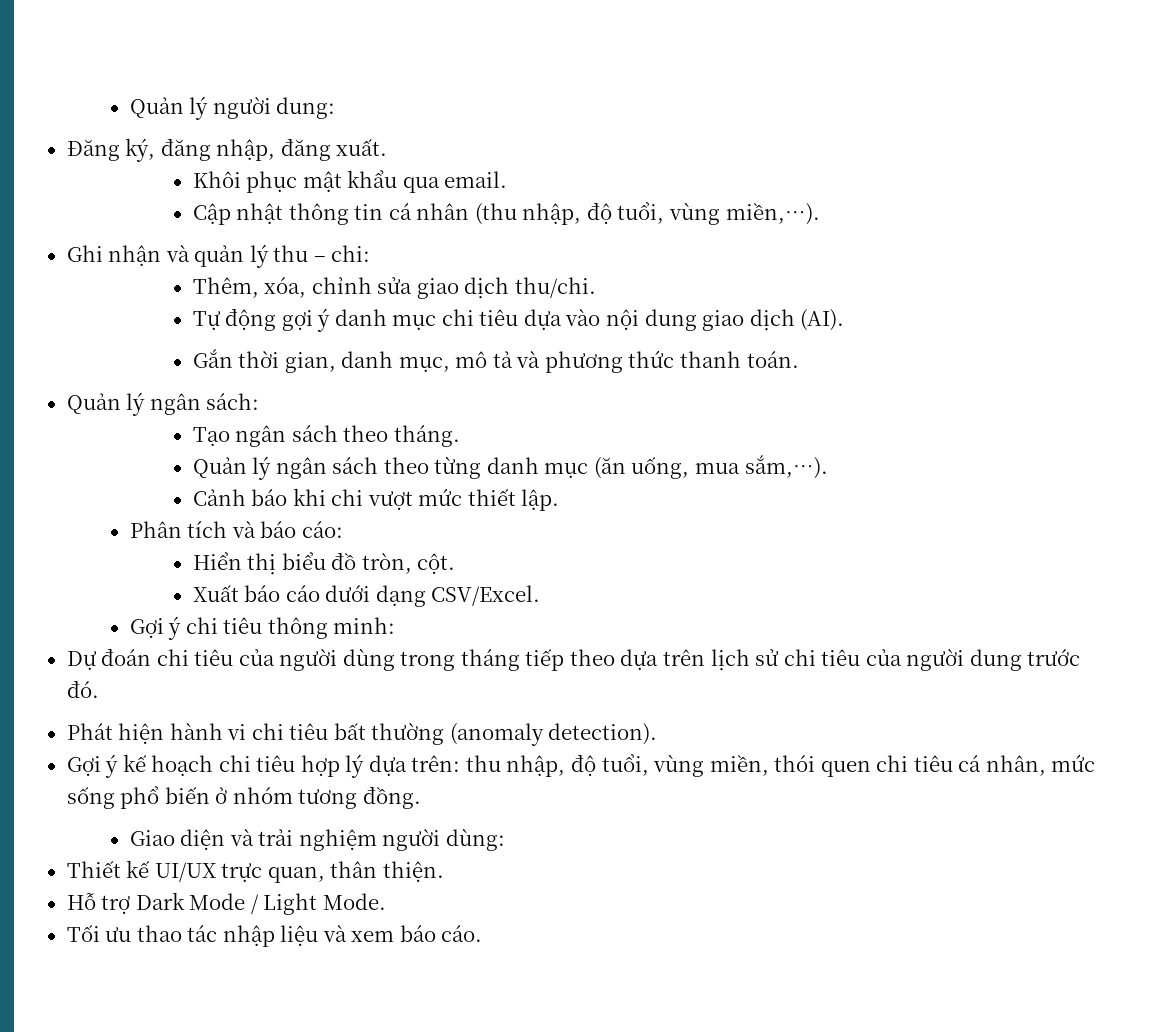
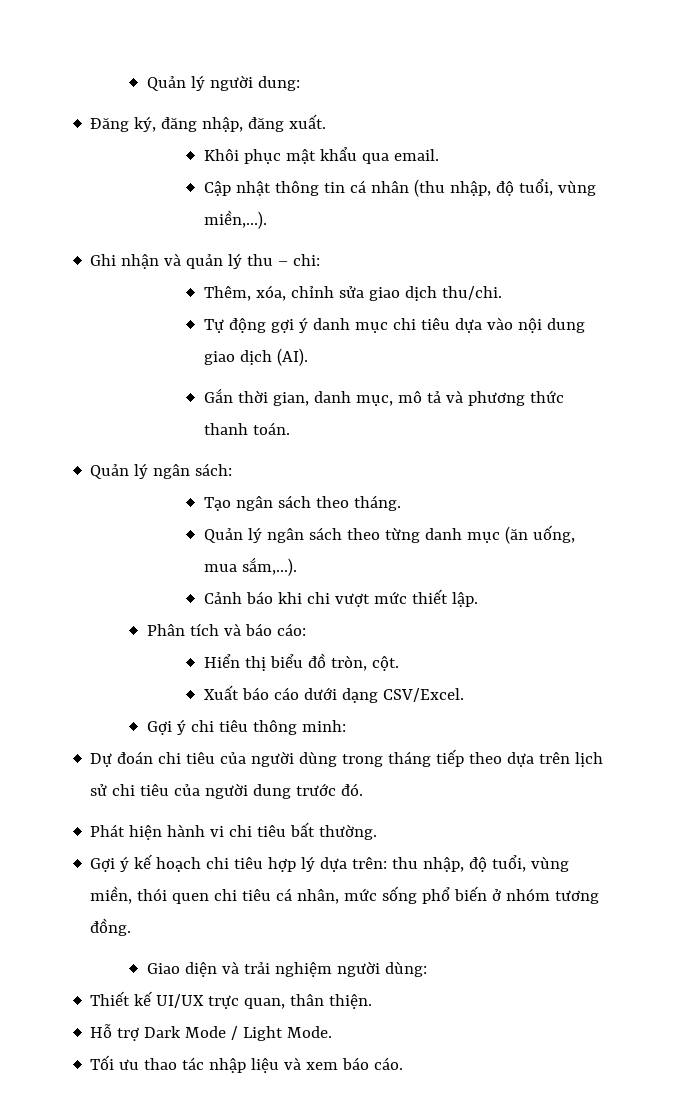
- Phát hiện hành vi chi tiêu bất thường (anomaly detection).
+ Phát hiện hành vi chi tiêu bất thường.

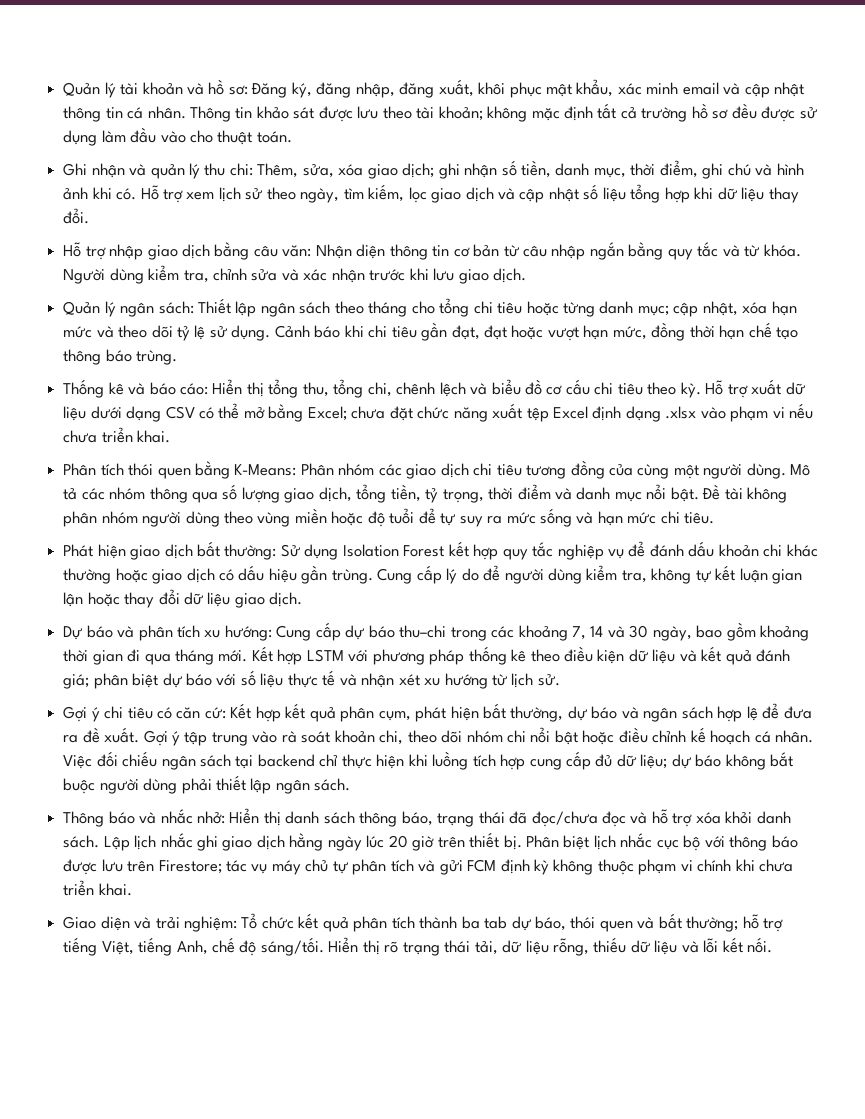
- Quản lý người dung:
- Đăng ký, đăng nhập, đăng xuất.
- Khôi phục mật khẩu qua email.
- Cập nhật thông tin cá nhân (thu nhập, độ tuổi, vùng miền,…).
+ Quản lý tài khoản và hồ sơ: Đăng ký, đăng nhập, đăng xuất, khôi phục mật khẩu, xác minh email và cập nhật thông tin cá nhân. Thông tin khảo sát được lưu theo tài khoản; không mặc định tất cả trường hồ sơ đều được sử dụng làm đầu vào cho thuật toán.
- Ghi nhận và quản lý thu – chi:
- Thêm, xóa, chỉnh sửa giao dịch thu/chi.
- Tự động gợi ý danh mục chi tiêu dựa vào nội dung giao dịch (AI).
- Gắn thời gian, danh mục, mô tả và phương thức thanh toán.
+ Ghi nhận và quản lý thu chi: Thêm, sửa, xóa giao dịch; ghi nhận số tiền, danh mục, thời điểm, ghi chú và hình ảnh khi có. Hỗ trợ xem lịch sử theo ngày, tìm kiếm, lọc giao dịch và cập nhật số liệu tổng hợp khi dữ liệu thay đổi.
+ Hỗ trợ nhập giao dịch bằng câu văn: Nhận diện thông tin cơ bản từ câu nhập ngắn bằng quy tắc và từ khóa. Người dùng kiểm tra, chỉnh sửa và xác nhận trước khi lưu giao dịch.
- Quản lý ngân sách:
- Tạo ngân sách theo tháng.
- Quản lý ngân sách theo từng danh mục (ăn uống, mua sắm,…).
- Cảnh báo khi chi vượt mức thiết lập.
- Phân tích và báo cáo:
- Hiển thị biểu đồ tròn, cột.
- Xuất báo cáo dưới dạng CSV/Excel.
- Gợi ý chi tiêu thông minh:
- Dự đoán chi tiêu của người dùng trong tháng tiếp theo dựa trên lịch sử chi tiêu của người dung trước đó.
- Phát hiện hành vi chi tiêu bất thường.
- Gợi ý kế hoạch chi tiêu hợp lý dựa trên: thu nhập, độ tuổi, vùng miền, thói quen chi tiêu cá nhân, mức sống phổ biến ở nhóm tương đồng.
- Giao diện và trải nghiệm người dùng:
- Thiết kế UI/UX trực quan, thân thiện.
- Hỗ trợ Dark Mode / Light Mode.
- Tối ưu thao tác nhập liệu và xem báo cáo.
+ Quản lý ngân sách: Thiết lập ngân sách theo tháng cho tổng chi tiêu hoặc từng danh mục; cập nhật, xóa hạn mức và theo dõi tỷ lệ sử dụng. Cảnh báo khi chi tiêu gần đạt, đạt hoặc vượt hạn mức, đồng thời hạn chế tạo thông báo trùng.
+ Thống kê và báo cáo: Hiển thị tổng thu, tổng chi, chênh lệch và biểu đồ cơ cấu chi tiêu theo kỳ. Hỗ trợ xuất dữ liệu dưới dạng CSV có thể mở bằng Excel; chưa đặt chức năng xuất tệp Excel định dạng .xlsx vào phạm vi nếu chưa triển khai.
+ Phân tích thói quen bằng K-Means: Phân nhóm các giao dịch chi tiêu tương đồng của cùng một người dùng. Mô tả các nhóm thông qua số lượng giao dịch, tổng tiền, tỷ trọng, thời điểm và danh mục nổi bật. Đề tài không phân nhóm người dùng theo vùng miền hoặc độ tuổi để tự suy ra mức sống và hạn mức chi tiêu.
+ Phát hiện giao dịch bất thường: Sử dụng Isolation Forest kết hợp quy tắc nghiệp vụ để đánh dấu khoản chi khác thường hoặc giao dịch có dấu hiệu gần trùng. Cung cấp lý do để người dùng kiểm tra, không tự kết luận gian lận hoặc thay đổi dữ liệu giao dịch.
+ Dự báo và phân tích xu hướng: Cung cấp dự báo thu–chi trong các khoảng 7, 14 và 30 ngày, bao gồm khoảng thời gian đi qua tháng mới. Kết hợp LSTM với phương pháp thống kê theo điều kiện dữ liệu và kết quả đánh giá; phân biệt dự báo với số liệu thực tế và nhận xét xu hướng từ lịch sử.
+ Gợi ý chi tiêu có căn cứ: Kết hợp kết quả phân cụm, phát hiện bất thường, dự báo và ngân sách hợp lệ để đưa ra đề xuất. Gợi ý tập trung vào rà soát khoản chi, theo dõi nhóm chi nổi bật hoặc điều chỉnh kế hoạch cá nhân. Việc đối chiếu ngân sách tại backend chỉ thực hiện khi luồng tích hợp cung cấp đủ dữ liệu; dự báo không bắt buộc người dùng phải thiết lập ngân sách.
+ Thông báo và nhắc nhở: Hiển thị danh sách thông báo, trạng thái đã đọc/chưa đọc và hỗ trợ xóa khỏi danh sách. Lập lịch nhắc ghi giao dịch hằng ngày lúc 20 giờ trên thiết bị. Phân biệt lịch nhắc cục bộ với thông báo được lưu trên Firestore; tác vụ máy chủ tự phân tích và gửi FCM định kỳ không thuộc phạm vi chính khi chưa triển khai.
+ Giao diện và trải nghiệm: Tổ chức kết quả phân tích thành ba tab dự báo, thói quen và bất thường; hỗ trợ tiếng Việt, tiếng Anh, chế độ sáng/tối. Hiển thị rõ trạng thái tải, dữ liệu rỗng, thiếu dữ liệu và lỗi kết nối.

